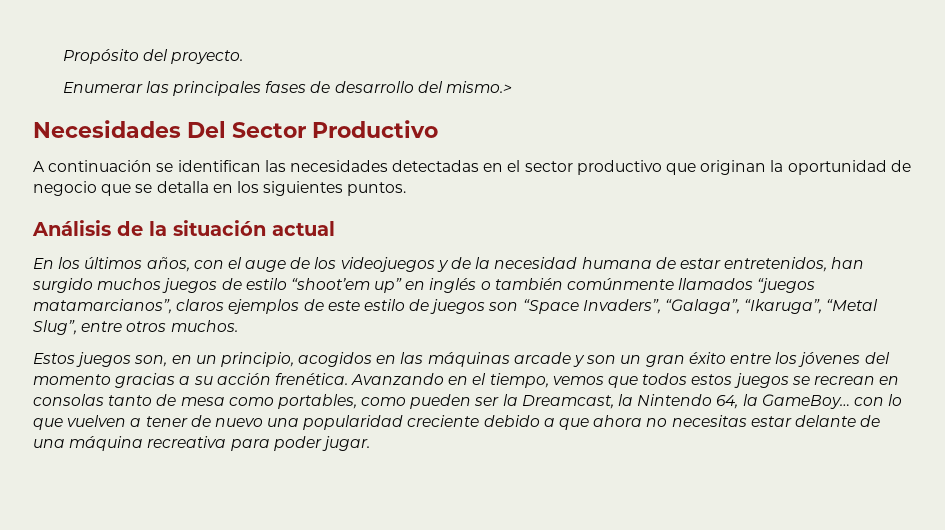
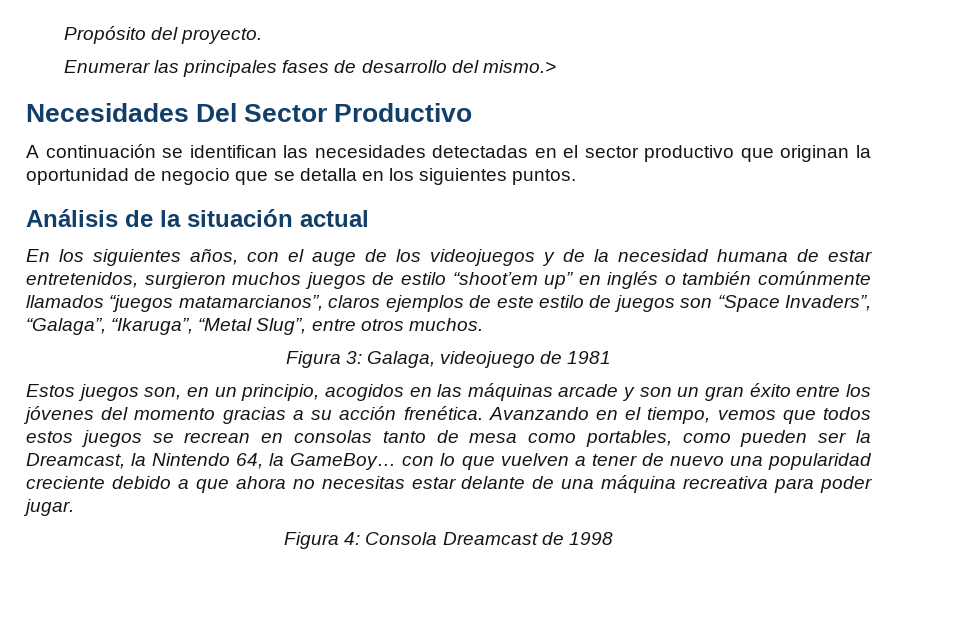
- En los últimos años, con el auge de los videojuegos y de la necesidad humana de estar entretenidos, han surgido muchos juegos de estilo “shoot’em up” en inglés o también comúnmente llamados “juegos matamarcianos”, claros ejemplos de este estilo de juegos son “Space Invaders”, “Galaga”, “Ikaruga”, “Metal Slug”, entre otros muchos.
+ En los siguientes años, con el auge de los videojuegos y de la necesidad humana de estar entretenidos, surgieron muchos juegos de estilo “shoot’em up” en inglés o también comúnmente llamados “juegos matamarcianos”, claros ejemplos de este estilo de juegos son “Space Invaders”, “Galaga”, “Ikaruga”, “Metal Slug”, entre otros muchos.
+ Figura 3: Galaga, videojuego de 1981
+ Figura 4: Consola Dreamcast de 1998

